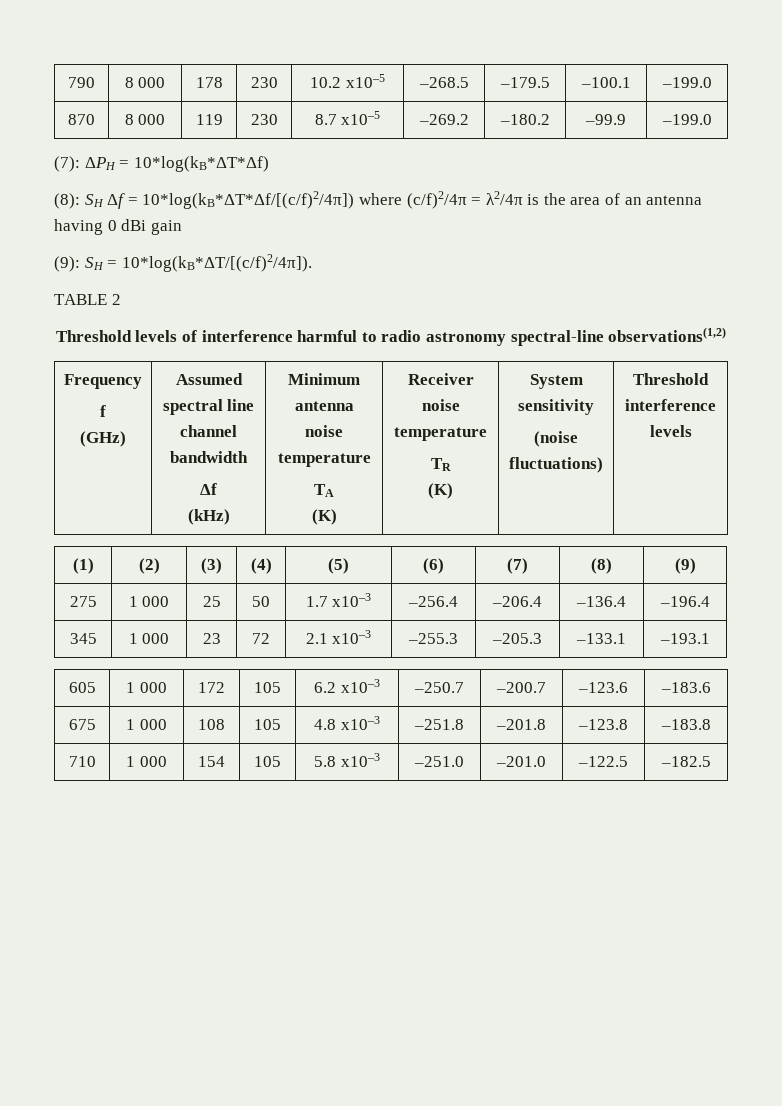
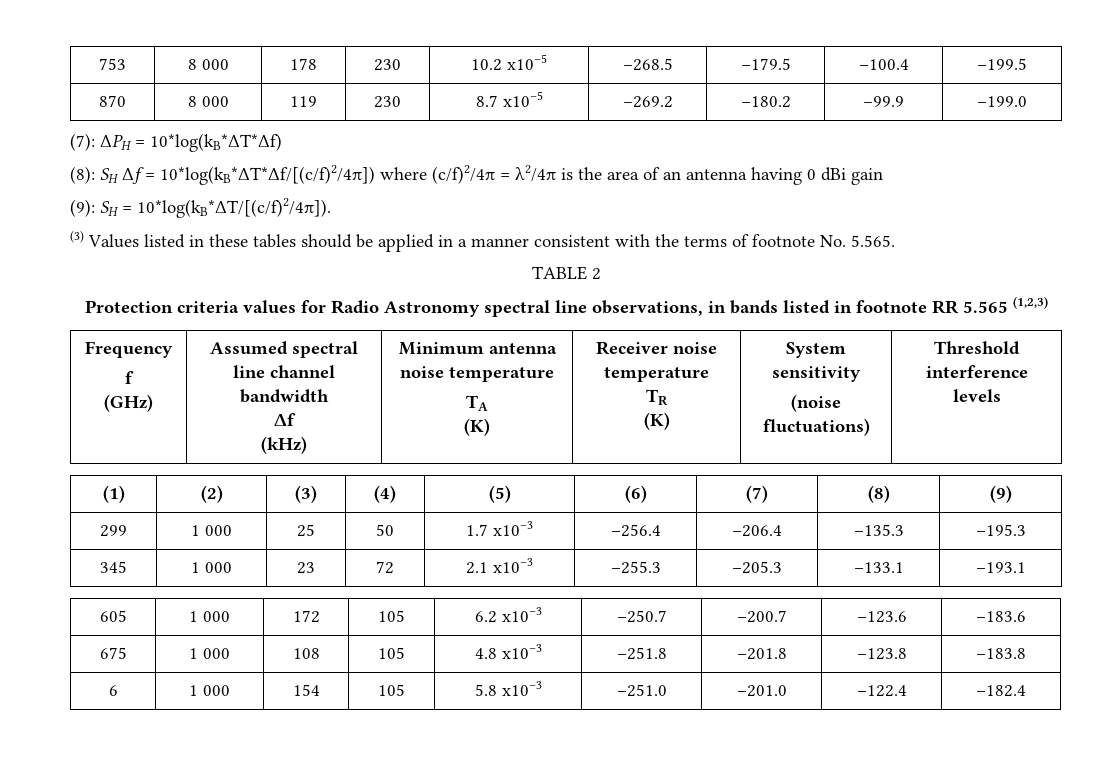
- 790 | 8 000 | 178 | 230 | 10.2 x10–5 | –268.5 | –179.5 | –100.1 | –199.0
+ 753 | 8 000 | 178 | 230 | 10.2 x10–5 | –268.5 | –179.5 | –100.4 | –199.5
+ (3) Values listed in these tables should be applied in a manner consistent with the terms of footnote No. 5.565.
  TABLE 2
- Threshold levels of interference harmful to radio astronomy spectral-line observations(1,2)
+ Protection criteria values for Radio Astronomy spectral line observations, in bands listed in footnote RR 5.565 (1,2,3)
- 275 | 1 000 | 25 | 50 | 1.7 x10–3 | –256.4 | –206.4 | –136.4 | –196.4
+ 299 | 1 000 | 25 | 50 | 1.7 x10–3 | –256.4 | –206.4 | –135.3 | –195.3
- 710 | 1 000 | 154 | 105 | 5.8 x10–3 | –251.0 | –201.0 | –122.5 | –182.5
+ 6 | 1 000 | 154 | 105 | 5.8 x10–3 | –251.0 | –201.0 | –122.4 | –182.4

